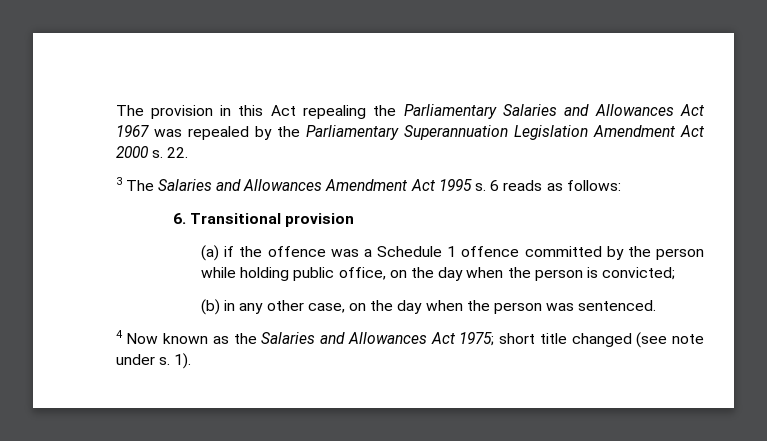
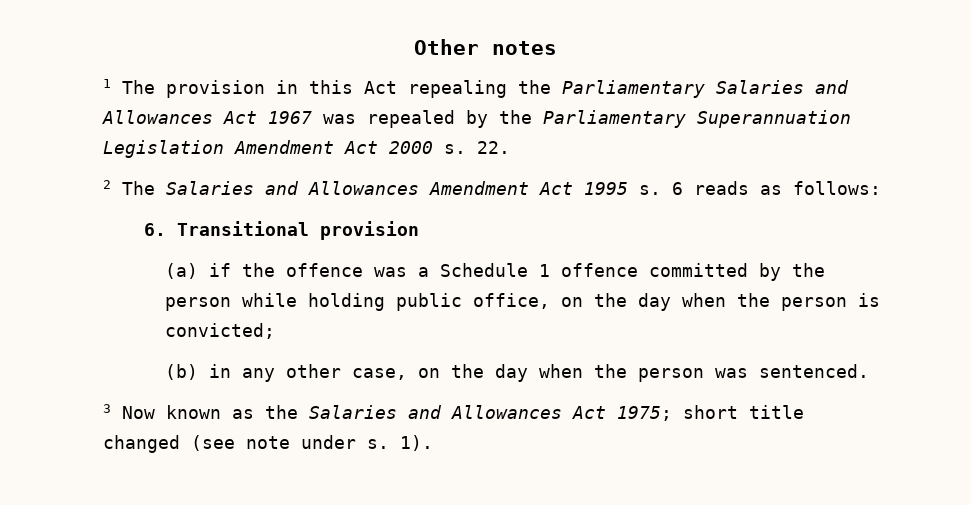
- The provision in this Act repealing the Parliamentary Salaries and Allowances Act 1967 was repealed by the Parliamentary Superannuation Legislation Amendment Act 2000 s.
+ Other notes
+ 1 The provision in this Act repealing the Parliamentary Salaries and Allowances Act 1967 was repealed by the Parliamentary Superannuation Legislation Amendment Act 2000 s.
- 3 The Salaries and Allowances Amendment Act 1995 s.
+ 2 The Salaries and Allowances Amendment Act 1995 s.
- 4 Now known as the Salaries and Allowances Act 1975; short title changed (see note under s.
+ 3 Now known as the Salaries and Allowances Act 1975; short title changed (see note under s.

